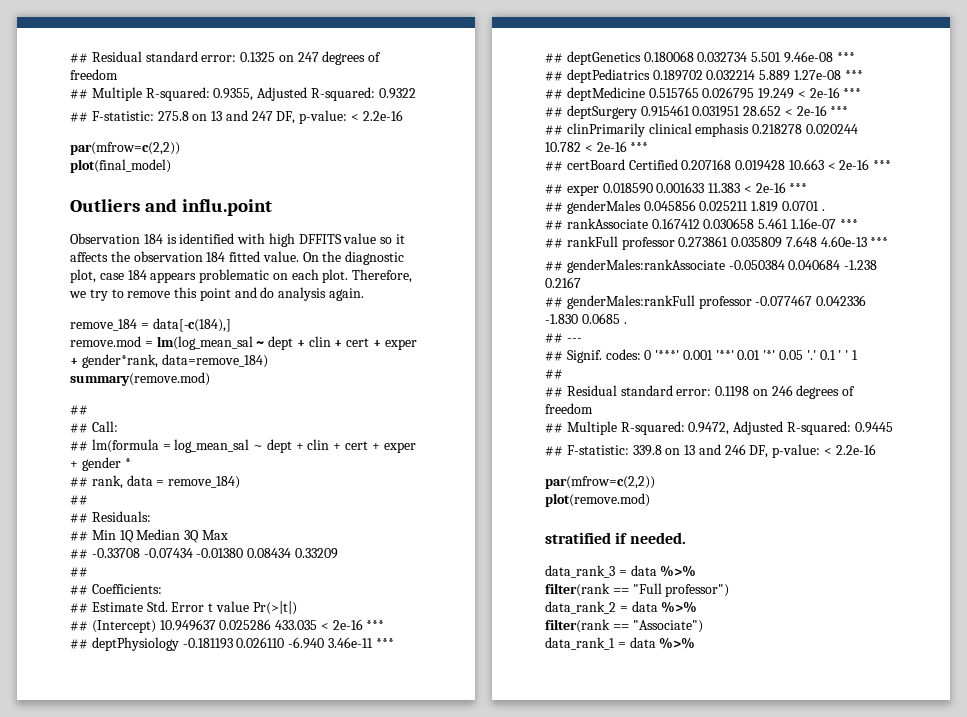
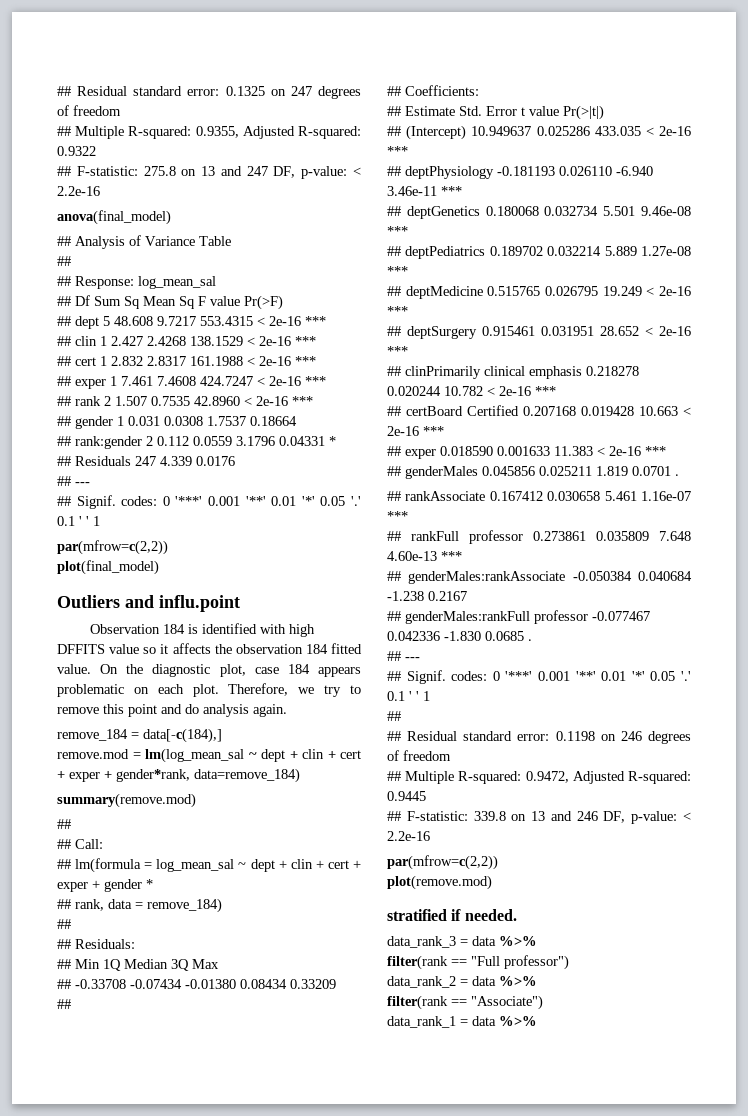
+ anova(final_model)
+ ## Analysis of Variance Table
+ ##
+ ## Response: log_mean_sal
+ ## Df Sum Sq Mean Sq F value Pr(>F)
+ ## dept 5 48.608 9.7217 553.4315 < 2e-16 ***
+ ## clin 1 2.427 2.4268 138.1529 < 2e-16 ***
+ ## cert 1 2.832 2.8317 161.1988 < 2e-16 ***
+ ## exper 1 7.461 7.4608 424.7247 < 2e-16 ***
+ ## rank 2 1.507 0.7535 42.8960 < 2e-16 ***
+ ## gender 1 0.031 0.0308 1.7537 0.18664
+ ## rank:gender 2 0.112 0.0559 3.1796 0.04331 *
+ ## Residuals 247 4.339 0.0176
+ ## ---
+ ## Signif. codes: 0 '***' 0.001 '**' 0.01 '*' 0.05 '.' 0.1 ' ' 1

